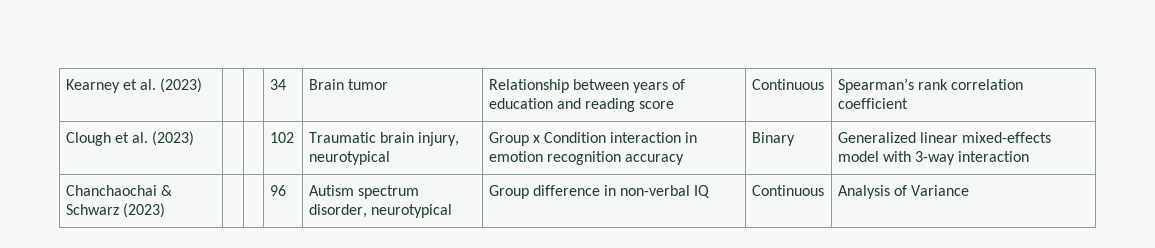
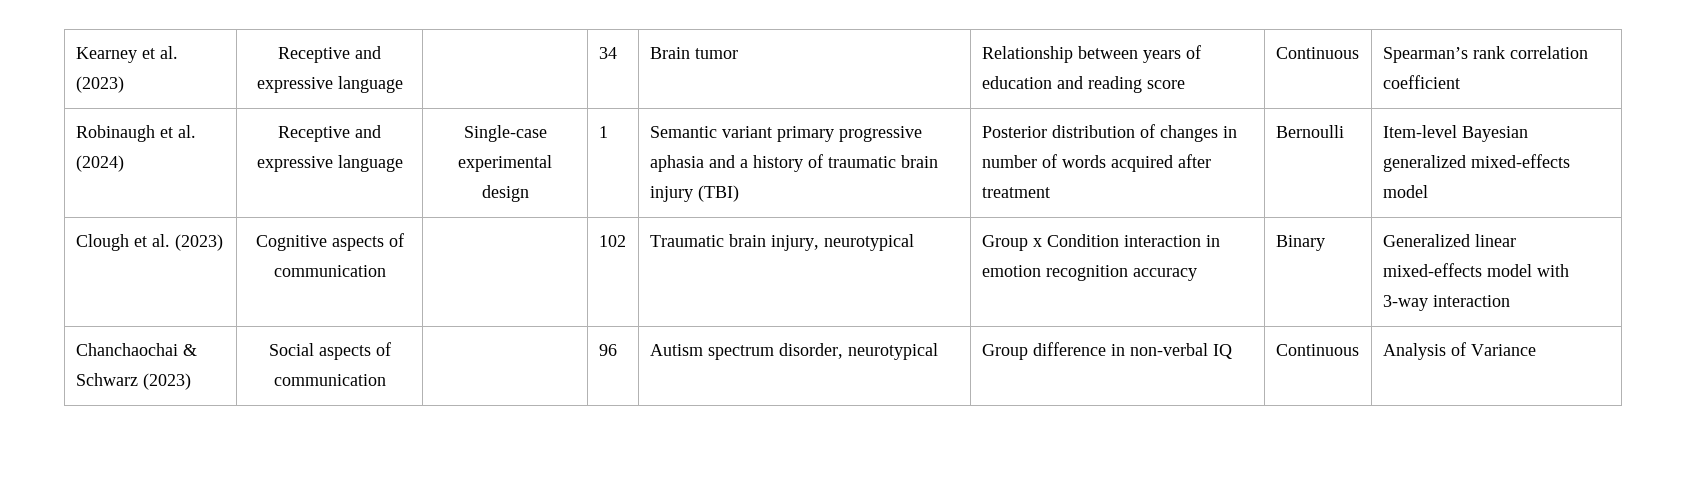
- Kearney et al. (2023) | | | 34 | Brain tumor | Relationship between years of education and reading score | Continuous | Spearman’s rank correlation coefficient
+ Kearney et al. (2023) | Receptive and expressive language | | 34 | Brain tumor | Relationship between years of education and reading score | Continuous | Spearman’s rank correlation coefficient
+ Robinaugh et al. (2024) | Receptive and expressive language | Single-case experimental design | 1 | Semantic variant primary progressive aphasia and a history of traumatic brain injury (TBI) | Posterior distribution of changes in number of words acquired after treatment | Bernoulli | Item-level Bayesian generalized mixed-effects model
- Clough et al. (2023) | | | 102 | Traumatic brain injury, neurotypical | Group x Condition interaction in emotion recognition accuracy | Binary | Generalized linear mixed-effects model with 3-way interaction
+ Clough et al. (2023) | Cognitive aspects of communication | | 102 | Traumatic brain injury, neurotypical | Group x Condition interaction in emotion recognition accuracy | Binary | Generalized linear mixed-effects model with 3-way interaction
- Chanchaochai & Schwarz (2023) | | | 96 | Autism spectrum disorder, neurotypical | Group difference in non-verbal IQ | Continuous | Analysis of Variance
+ Chanchaochai & Schwarz (2023) | Social aspects of communication | | 96 | Autism spectrum disorder, neurotypical | Group difference in non-verbal IQ | Continuous | Analysis of Variance

